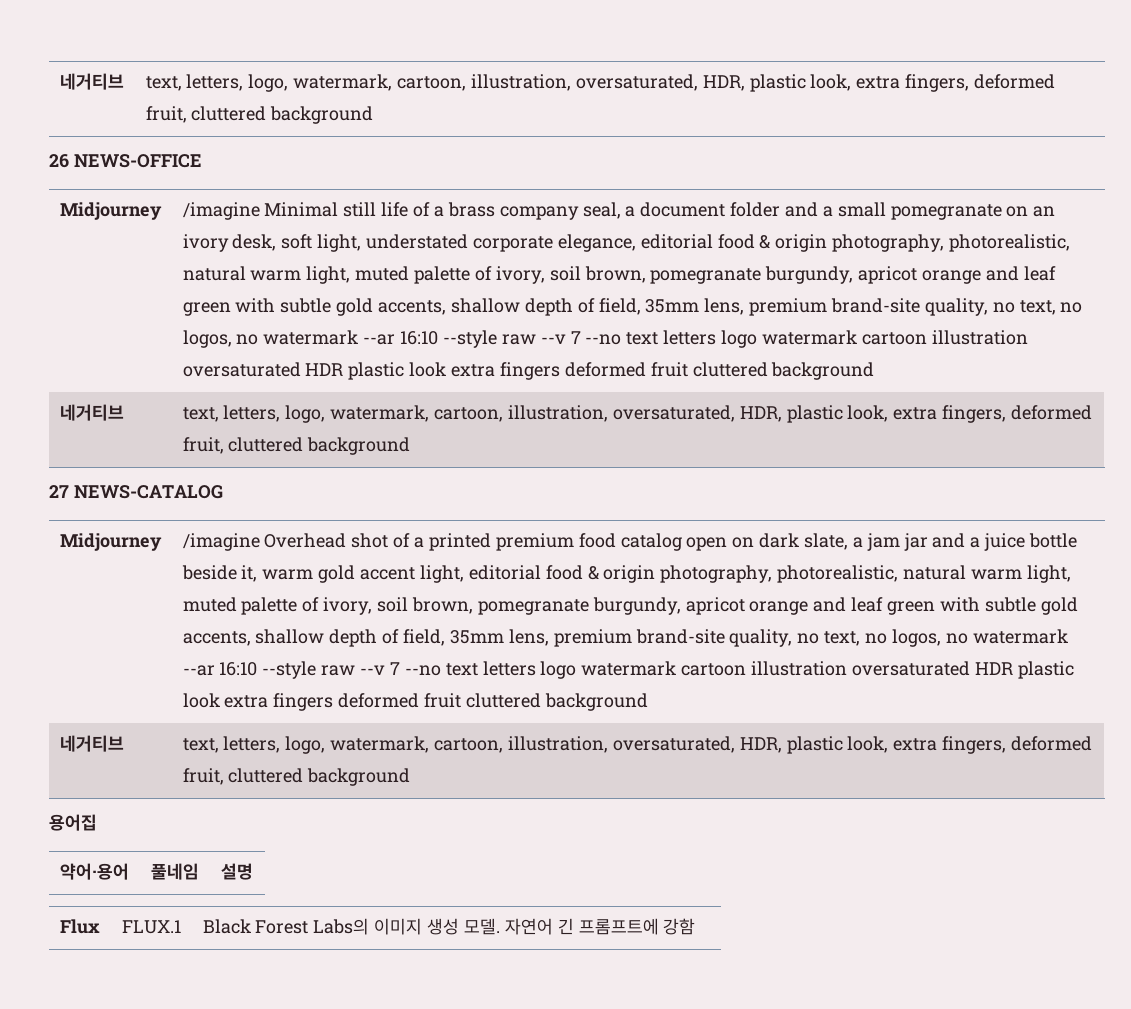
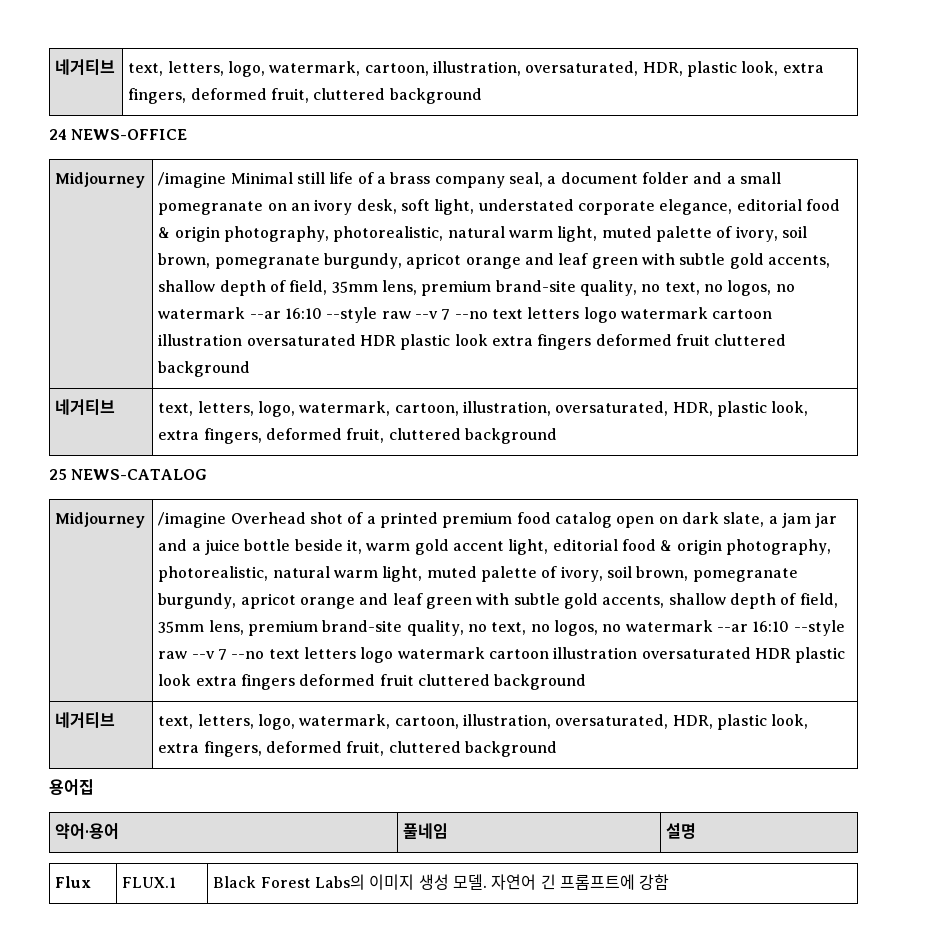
- 26 NEWS-OFFICE
+ 24 NEWS-OFFICE
- 27 NEWS-CATALOG
+ 25 NEWS-CATALOG

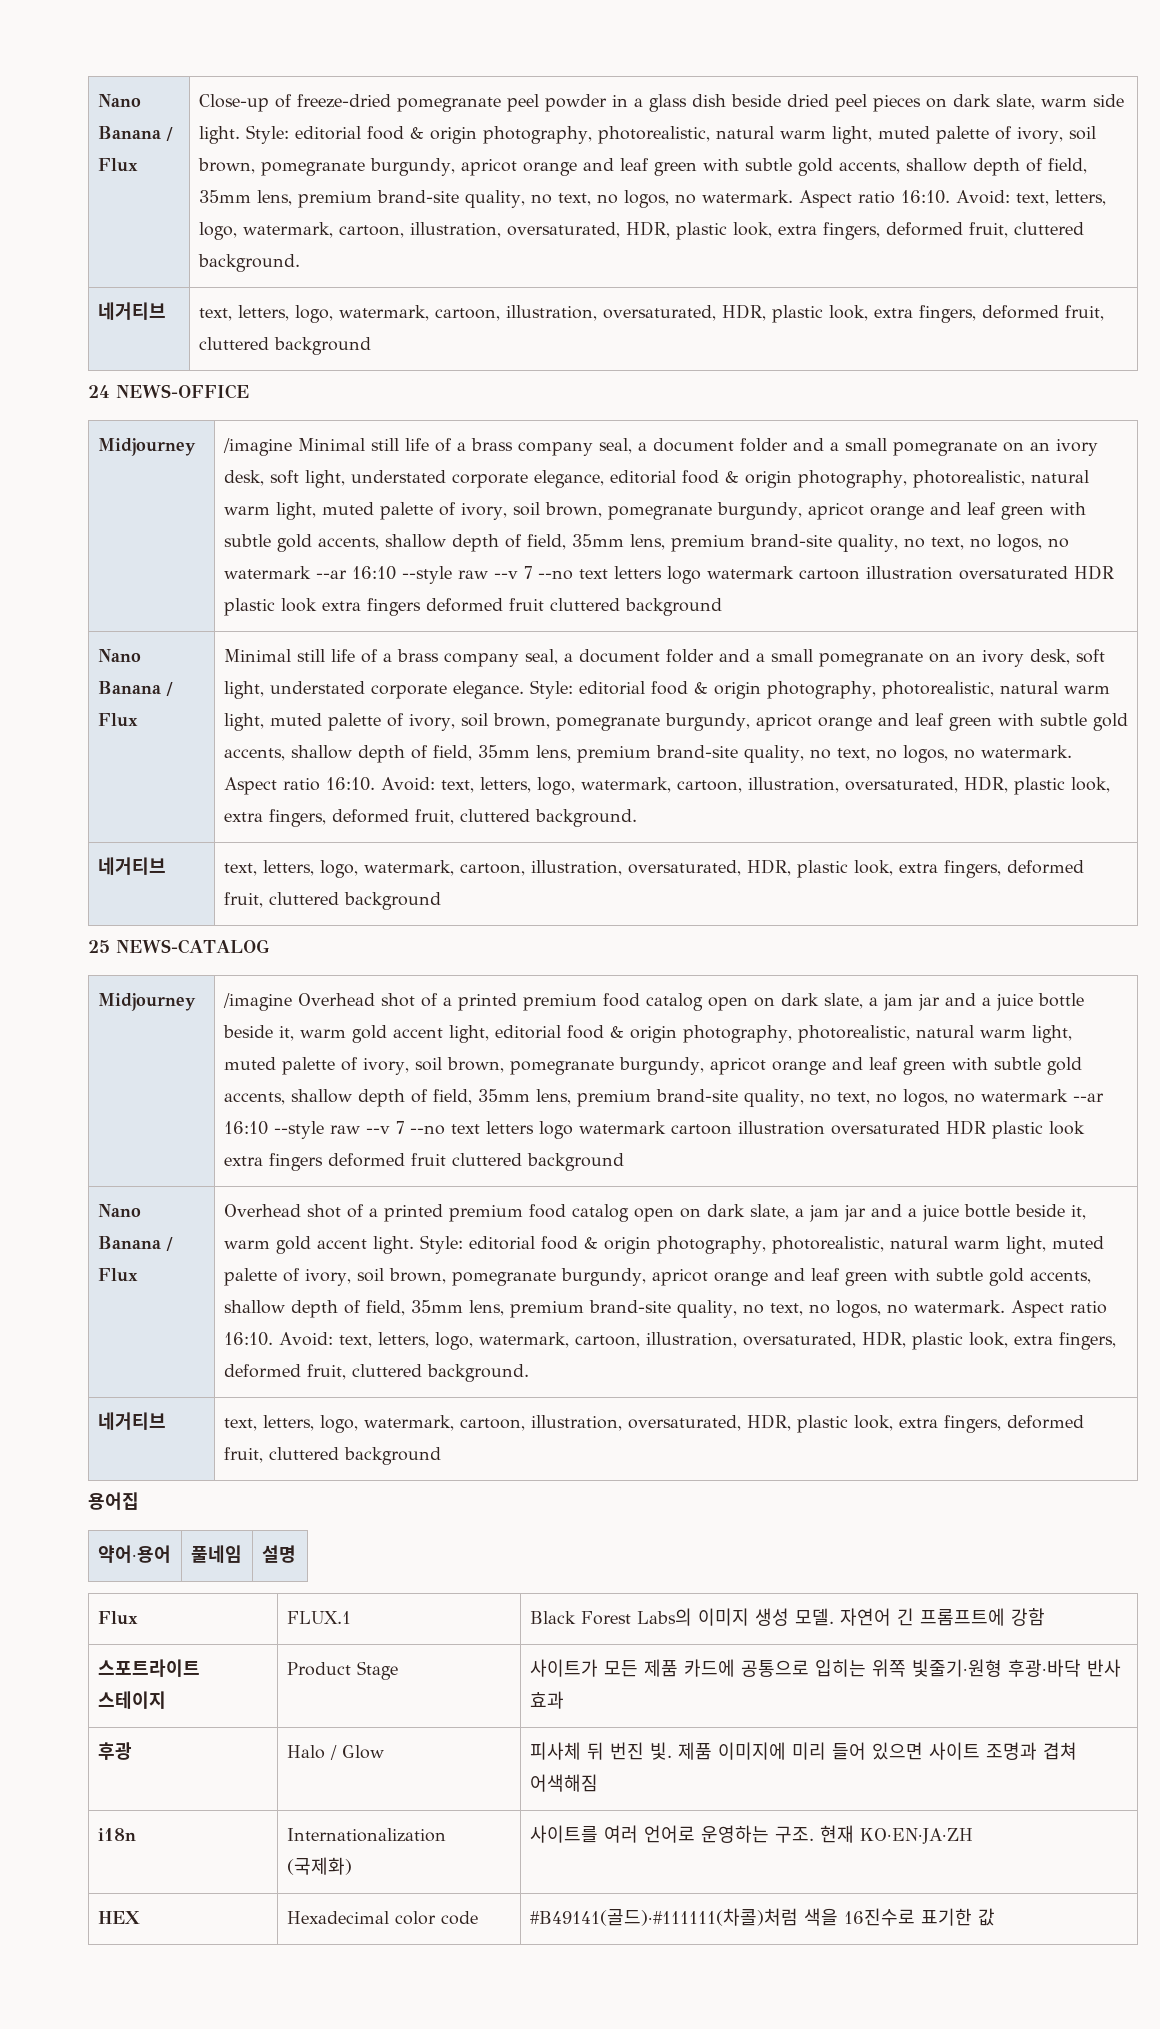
+ Nano Banana / Flux | Close-up of freeze-dried pomegranate peel powder in a glass dish beside dried peel pieces on dark slate, warm side light. Style: editorial food & origin photography, photorealistic, natural warm light, muted palette of ivory, soil brown, pomegranate burgundy, apricot orange and leaf green with subtle gold accents, shallow depth of field, 35mm lens, premium brand-site quality, no text, no logos, no watermark. Aspect ratio 16:10. Avoid: text, letters, logo, watermark, cartoon, illustration, oversaturated, HDR, plastic look, extra fingers, deformed fruit, cluttered background.
+ Nano Banana / Flux | Minimal still life of a brass company seal, a document folder and a small pomegranate on an ivory desk, soft light, understated corporate elegance. Style: editorial food & origin photography, photorealistic, natural warm light, muted palette of ivory, soil brown, pomegranate burgundy, apricot orange and leaf green with subtle gold accents, shallow depth of field, 35mm lens, premium brand-site quality, no text, no logos, no watermark. Aspect ratio 16:10. Avoid: text, letters, logo, watermark, cartoon, illustration, oversaturated, HDR, plastic look, extra fingers, deformed fruit, cluttered background.
+ Nano Banana / Flux | Overhead shot of a printed premium food catalog open on dark slate, a jam jar and a juice bottle beside it, warm gold accent light. Style: editorial food & origin photography, photorealistic, natural warm light, muted palette of ivory, soil brown, pomegranate burgundy, apricot orange and leaf green with subtle gold accents, shallow depth of field, 35mm lens, premium brand-site quality, no text, no logos, no watermark. Aspect ratio 16:10. Avoid: text, letters, logo, watermark, cartoon, illustration, oversaturated, HDR, plastic look, extra fingers, deformed fruit, cluttered background.
+ 스포트라이트 스테이지 | Product Stage | 사이트가 모든 제품 카드에 공통으로 입히는 위쪽 빛줄기·원형 후광·바닥 반사 효과
+ 후광 | Halo / Glow | 피사체 뒤 번진 빛. 제품 이미지에 미리 들어 있으면 사이트 조명과 겹쳐 어색해짐
+ i18n | Internationalization (국제화) | 사이트를 여러 언어로 운영하는 구조. 현재 KO·EN·JA·ZH
+ HEX | Hexadecimal color code | #B49141(골드)·#111111(차콜)처럼 색을 16진수로 표기한 값

